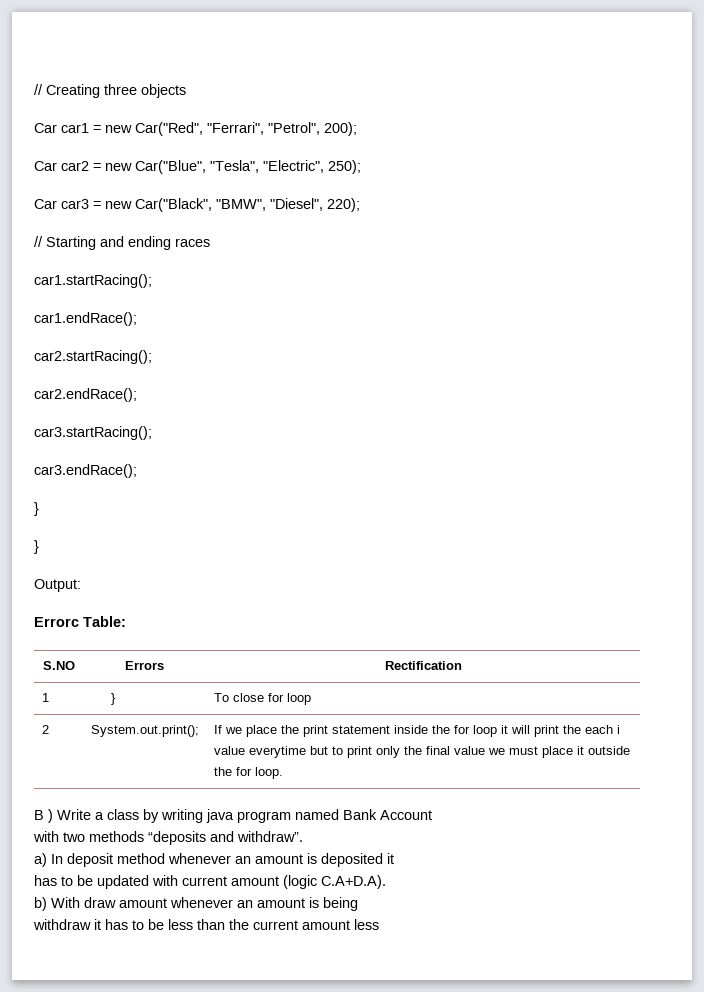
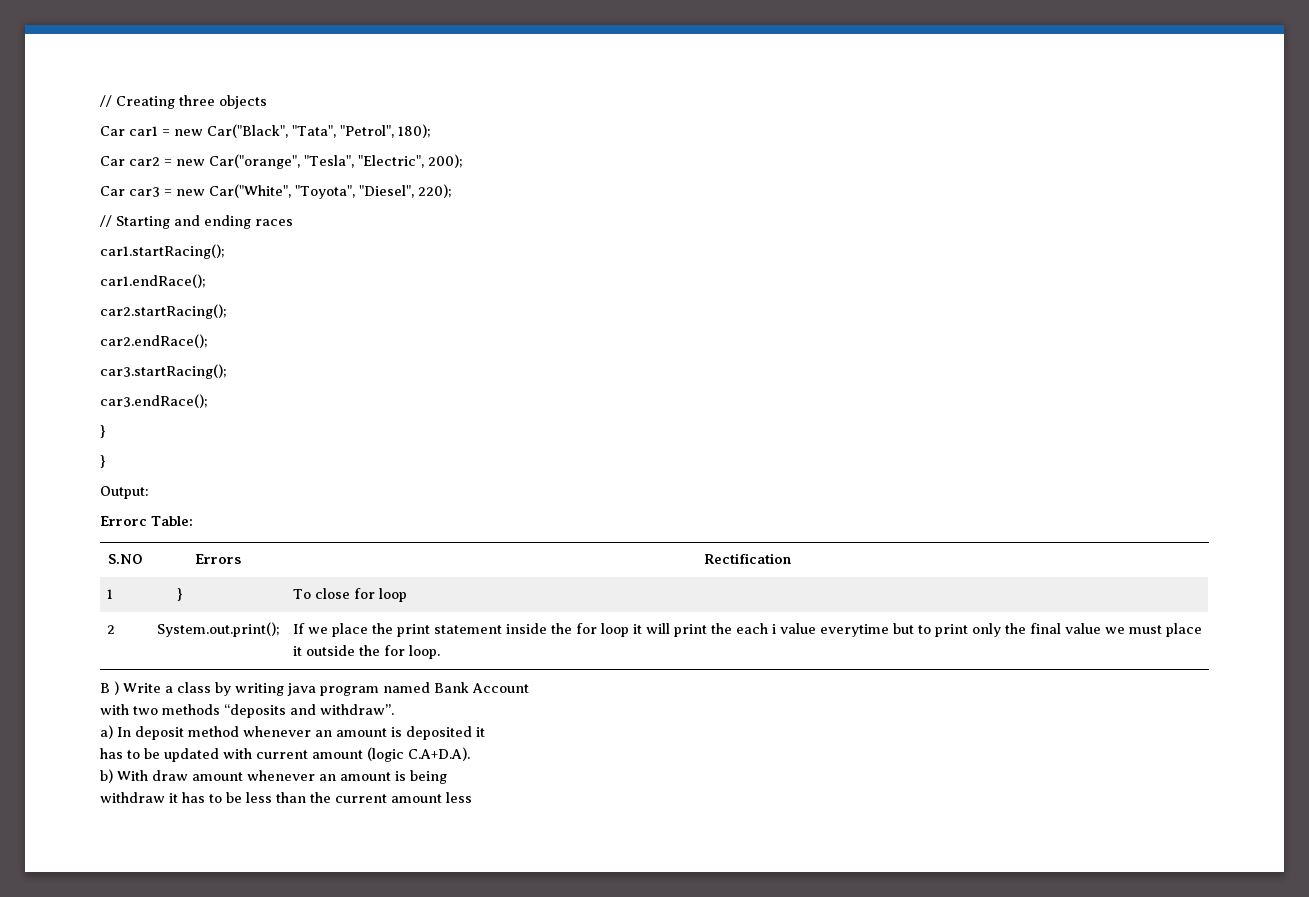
- Car car1 = new Car("Red", "Ferrari", "Petrol", 200);
+ Car car1 = new Car("Black", "Tata", "Petrol", 180);
- Car car2 = new Car("Blue", "Tesla", "Electric", 250);
+ Car car2 = new Car("orange", "Tesla", "Electric", 200);
- Car car3 = new Car("Black", "BMW", "Diesel", 220);
+ Car car3 = new Car("White", "Toyota", "Diesel", 220);

